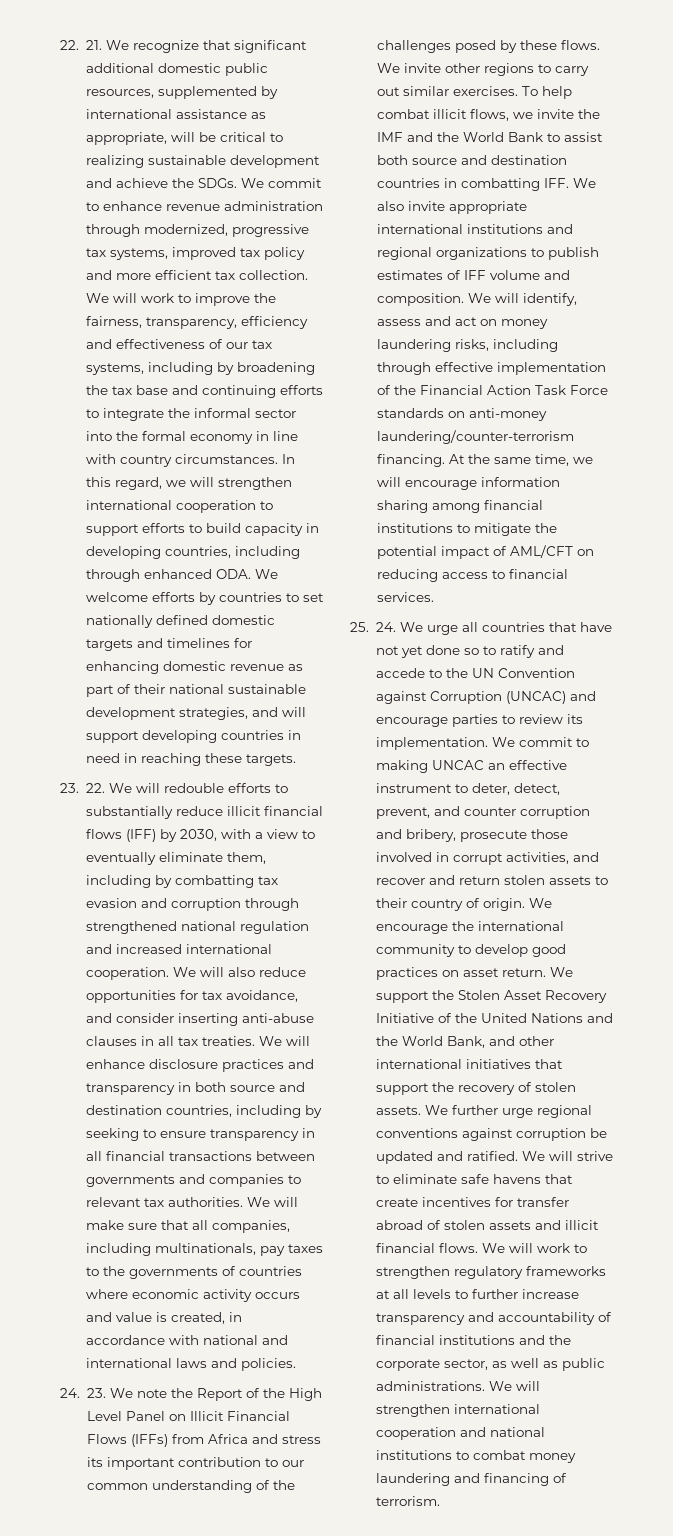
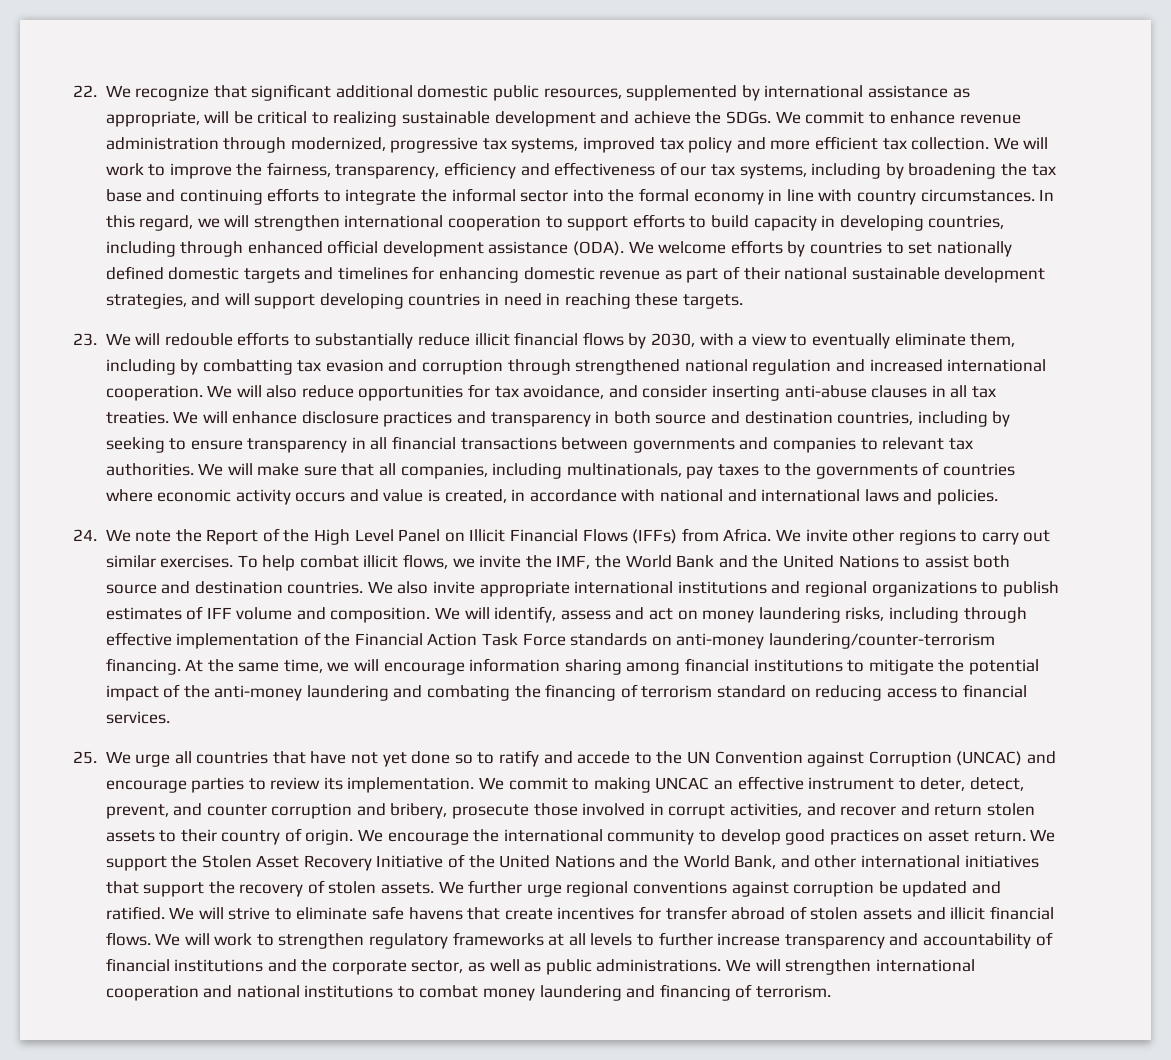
- 22. 21. We recognize that significant additional domestic public resources, supplemented by international assistance as appropriate, will be critical to realizing sustainable development and achieve the SDGs.
+ 22. We recognize that significant additional domestic public resources, supplemented by international assistance as appropriate, will be critical to realizing sustainable development and achieve the SDGs.
- In this regard, we will strengthen international cooperation to support efforts to build capacity in developing countries, including through enhanced ODA. We welcome efforts by countries to set nationally defined domestic targets and timelines for enhancing domestic revenue as part of their national sustainable development strategies, and will support developing countries in need in reaching these targets.
+ In this regard, we will strengthen international cooperation to support efforts to build capacity in developing countries, including through enhanced official development assistance (ODA). We welcome efforts by countries to set nationally defined domestic targets and timelines for enhancing domestic revenue as part of their national sustainable development strategies, and will support developing countries in need in reaching these targets.
- 23. 22. We will redouble efforts to substantially reduce illicit financial flows (IFF) by 2030, with a view to eventually eliminate them, including by combatting tax evasion and corruption through strengthened national regulation and increased international cooperation.
+ 23. We will redouble efforts to substantially reduce illicit financial flows by 2030, with a view to eventually eliminate them, including by combatting tax evasion and corruption through strengthened national regulation and increased international cooperation.
- 24. 23. We note the Report of the High Level Panel on Illicit Financial Flows (IFFs) from Africa and stress its important contribution to our common understanding of the challenges posed by these flows.
+ 24. We note the Report of the High Level Panel on Illicit Financial Flows (IFFs) from Africa.
- To help combat illicit flows, we invite the IMF and the World Bank to assist both source and destination countries in combatting IFF. We also invite appropriate international institutions and regional organizations to publish estimates of IFF volume and composition.
+ To help combat illicit flows, we invite the IMF, the World Bank and the United Nations to assist both source and destination countries. We also invite appropriate international institutions and regional organizations to publish estimates of IFF volume and composition.
- At the same time, we will encourage information sharing among financial institutions to mitigate the potential impact of AML/CFT on reducing access to financial services.
+ At the same time, we will encourage information sharing among financial institutions to mitigate the potential impact of the anti-money laundering and combating the financing of terrorism standard on reducing access to financial services.
- 25. 24. We urge all countries that have not yet done so to ratify and accede to the UN Convention against Corruption (UNCAC) and encourage parties to review its implementation.
+ 25. We urge all countries that have not yet done so to ratify and accede to the UN Convention against Corruption (UNCAC) and encourage parties to review its implementation.

